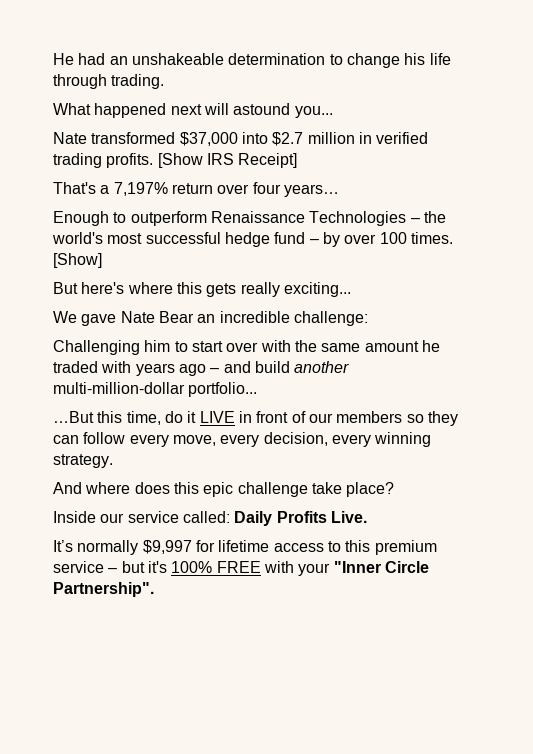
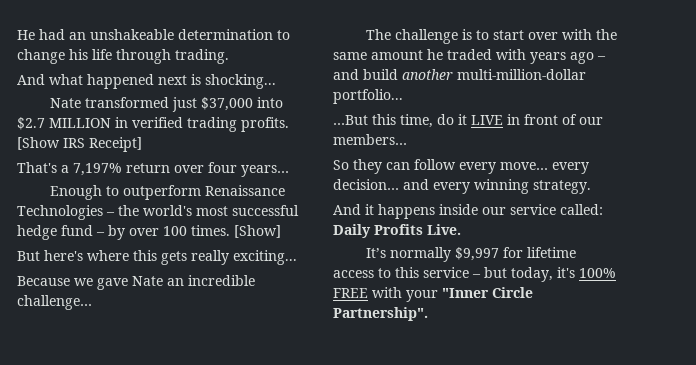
- What happened next will astound you...
+ And what happened next is shocking...
- Nate transformed $37,000 into $2.7 million in verified trading profits.
+ Nate transformed just $37,000 into $2.7 MILLION in verified trading profits.
- We gave Nate Bear an incredible challenge:
- Challenging him to start over with the same amount he traded with years ago – and build another multi-million-dollar portfolio...
+ Because we gave Nate an incredible challenge…
+ The challenge is to start over with the same amount he traded with years ago – and build another multi-million-dollar portfolio...
- …But this time, do it LIVE in front of our members so they can follow every move, every decision, every winning strategy.
+ …But this time, do it LIVE in front of our members…
+ So they can follow every move… every decision… and every winning strategy.
- And where does this epic challenge take place?
- Inside our service called: Daily Profits Live.
+ And it happens inside our service called: Daily Profits Live.
- It’s normally $9,997 for lifetime access to this premium service – but it's 100% FREE with your "Inner Circle Partnership".
+ It’s normally $9,997 for lifetime access to this service – but today, it's 100% FREE with your "Inner Circle Partnership".

